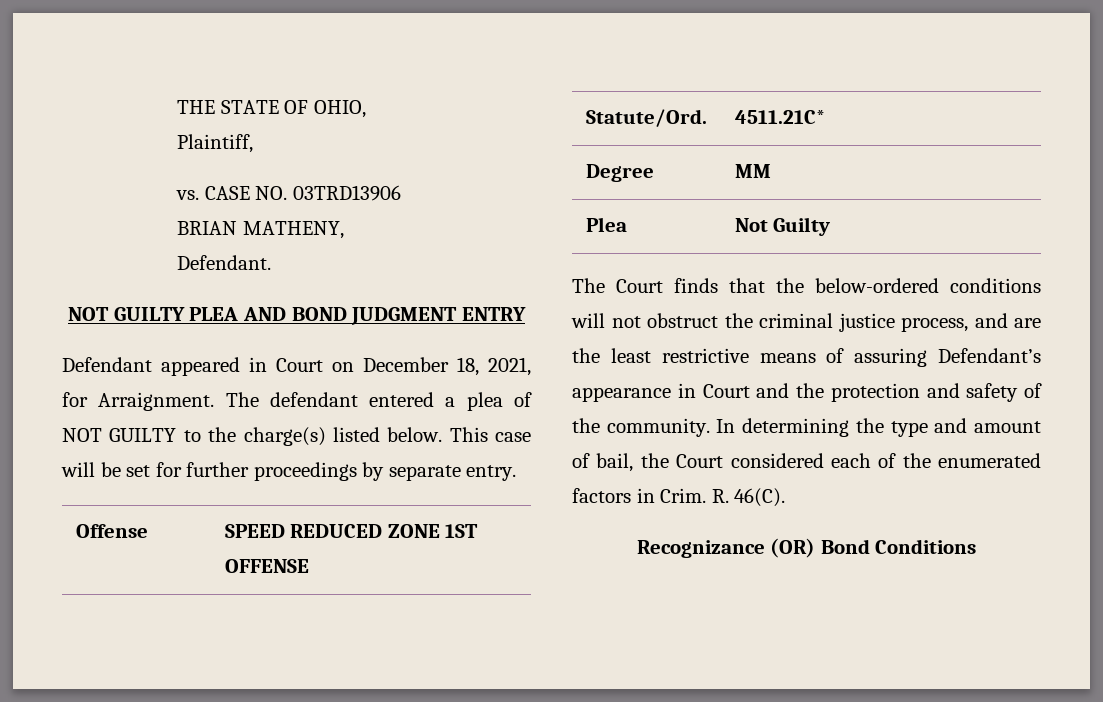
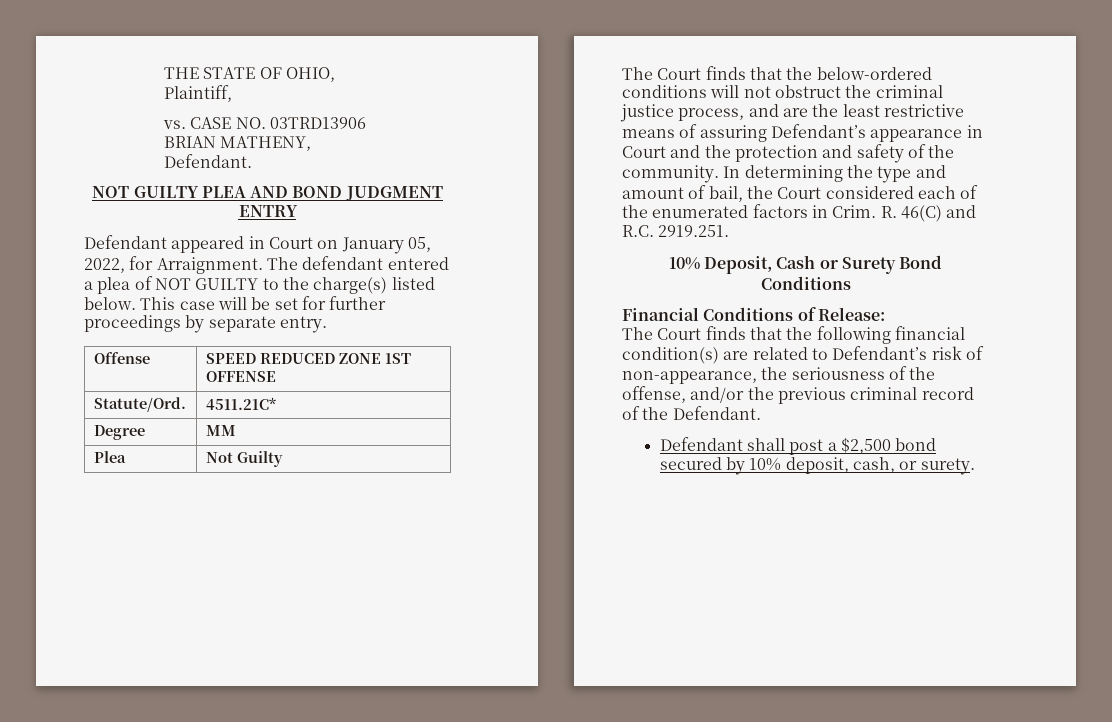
- Defendant appeared in Court on December 18, 2021, for Arraignment.
+ Defendant appeared in Court on January 05, 2022, for Arraignment.
- R. 46(C).
- Recognizance (OR) Bond Conditions
+ R. 46(C) and R.C. 2919.251.
+ 10% Deposit, Cash or Surety Bond Conditions
+ Financial Conditions of Release:
+ The Court finds that the following financial condition(s) are related to Defendant’s risk of non-appearance, the seriousness of the offense, and/or the previous criminal record of the Defendant.
+ Defendant shall post a $2,500 bond secured by 10% deposit, cash, or surety.

